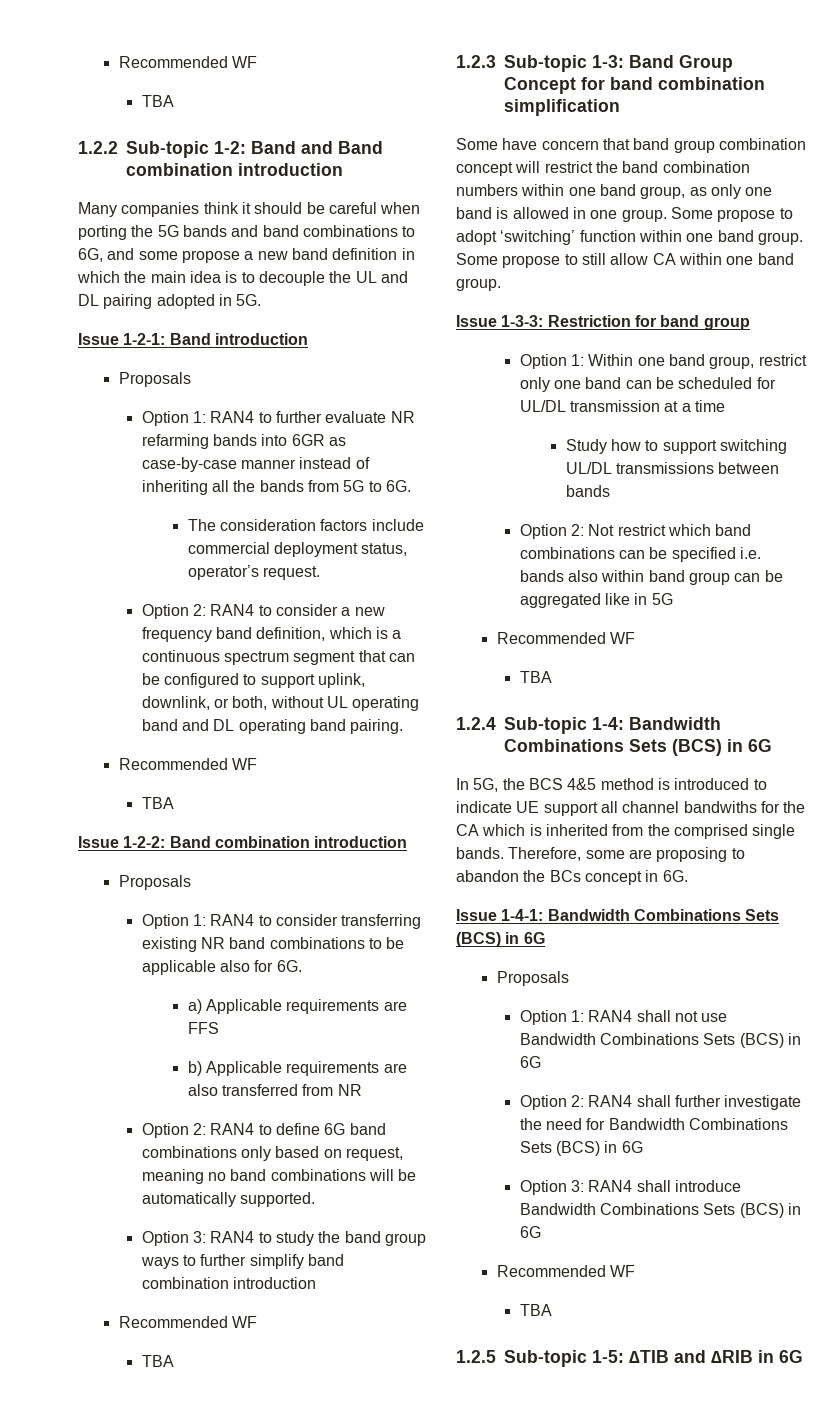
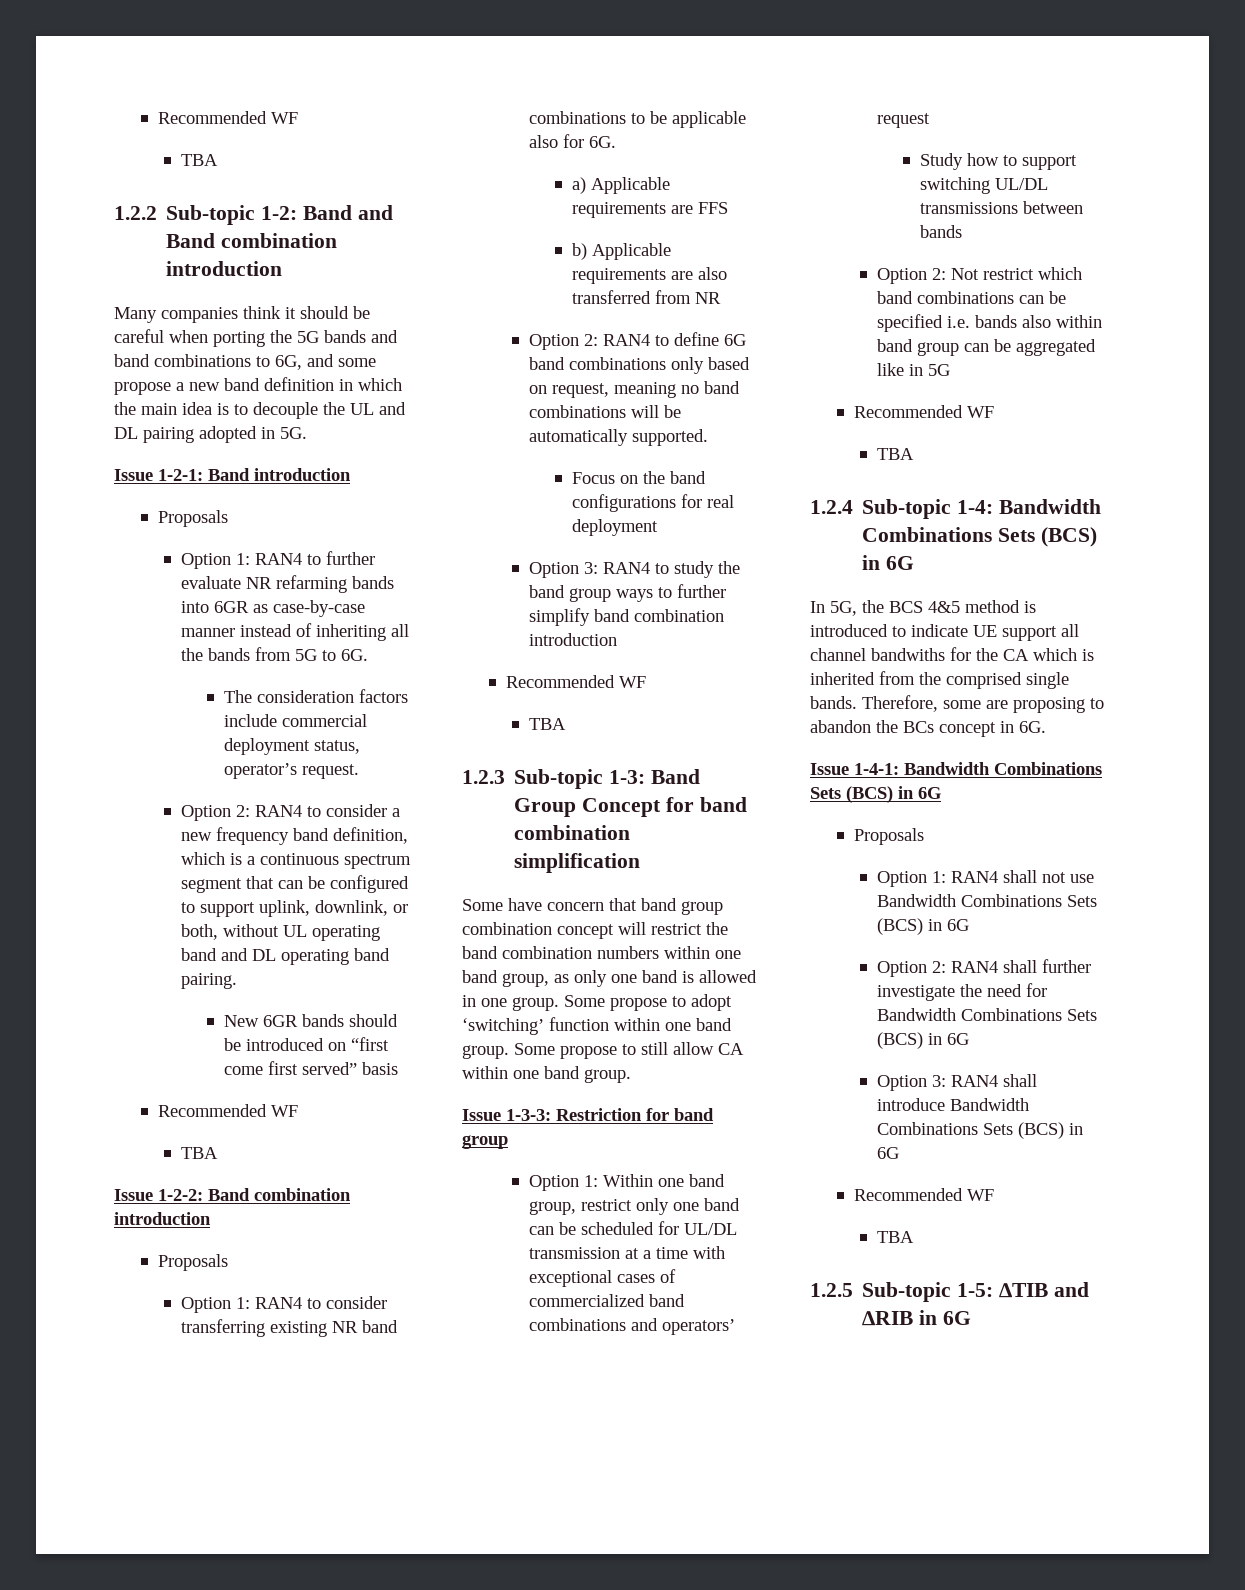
+ New 6GR bands should be introduced on “first come first served” basis
+ Focus on the band configurations for real deployment
- Option 1: Within one band group, restrict only one band can be scheduled for UL/DL transmission at a time
+ Option 1: Within one band group, restrict only one band can be scheduled for UL/DL transmission at a time with exceptional cases of commercialized band combinations and operators’ request

